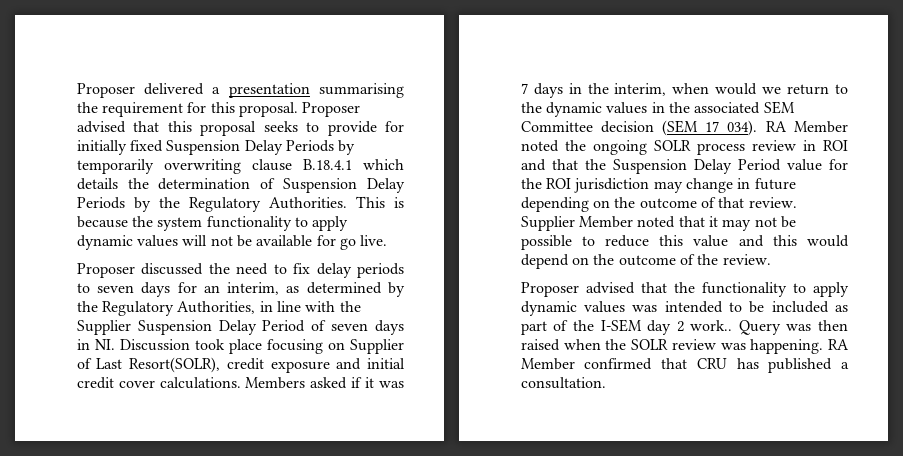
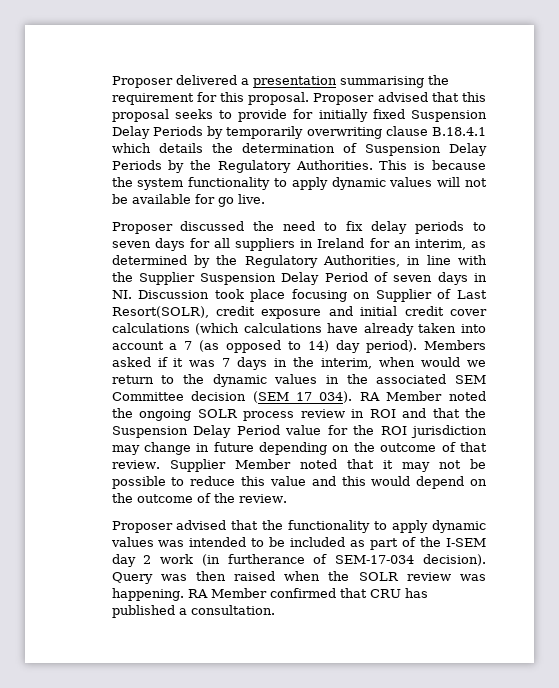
- Proposer discussed the need to fix delay periods to seven days for an interim, as determined by the Regulatory Authorities, in line with the Supplier Suspension Delay Period of seven days in NI. Discussion took place focusing on Supplier of Last Resort(SOLR), credit exposure and initial credit cover calculations.
+ Proposer discussed the need to fix delay periods to seven days for all suppliers in Ireland for an interim, as determined by the Regulatory Authorities, in line with the Supplier Suspension Delay Period of seven days in NI. Discussion took place focusing on Supplier of Last Resort(SOLR), credit exposure and initial credit cover calculations (which calculations have already taken into account a 7 (as opposed to 14) day period).
- Proposer advised that the functionality to apply dynamic values was intended to be included as part of the I-SEM day 2 work..
+ Proposer advised that the functionality to apply dynamic values was intended to be included as part of the I-SEM day 2 work (in furtherance of SEM-17-034 decision).

